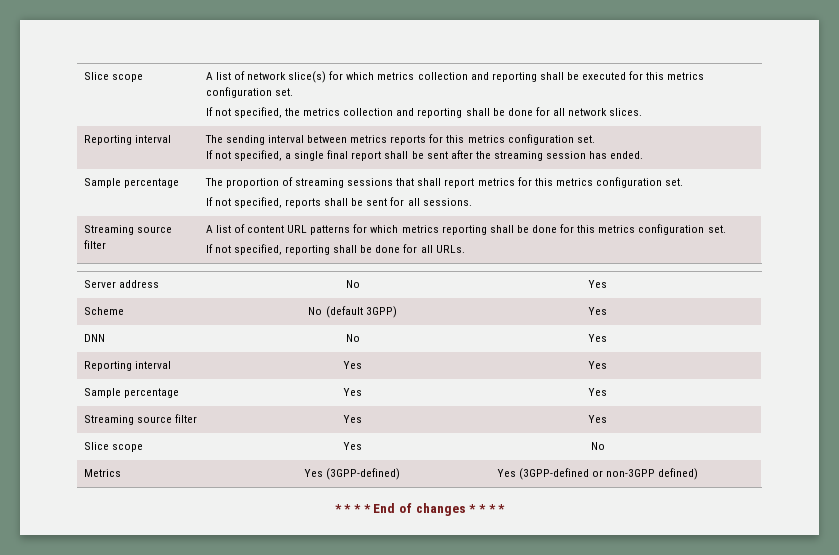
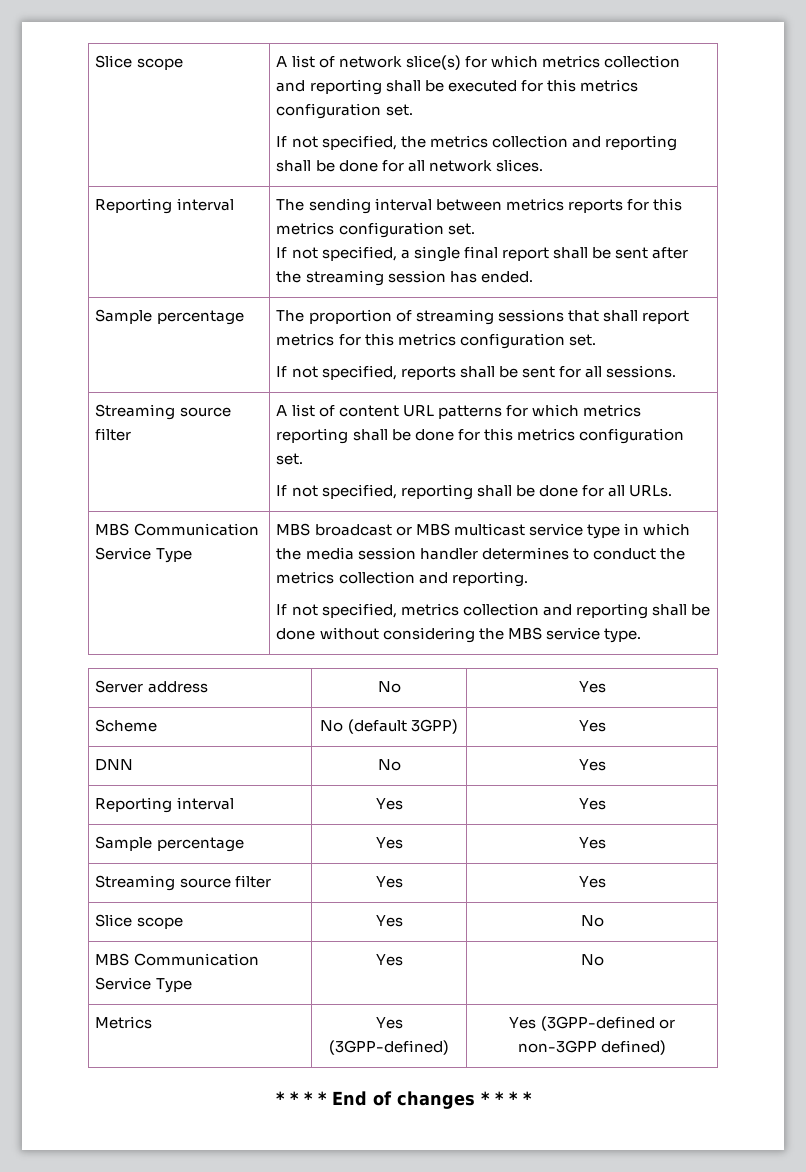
+ MBS Communication Service Type | MBS broadcast or MBS multicast service type in which the media session handler determines to conduct the metrics collection and reporting.
+ If not specified, metrics collection and reporting shall be done without considering the MBS service type.
+ MBS Communication Service Type | Yes | No

